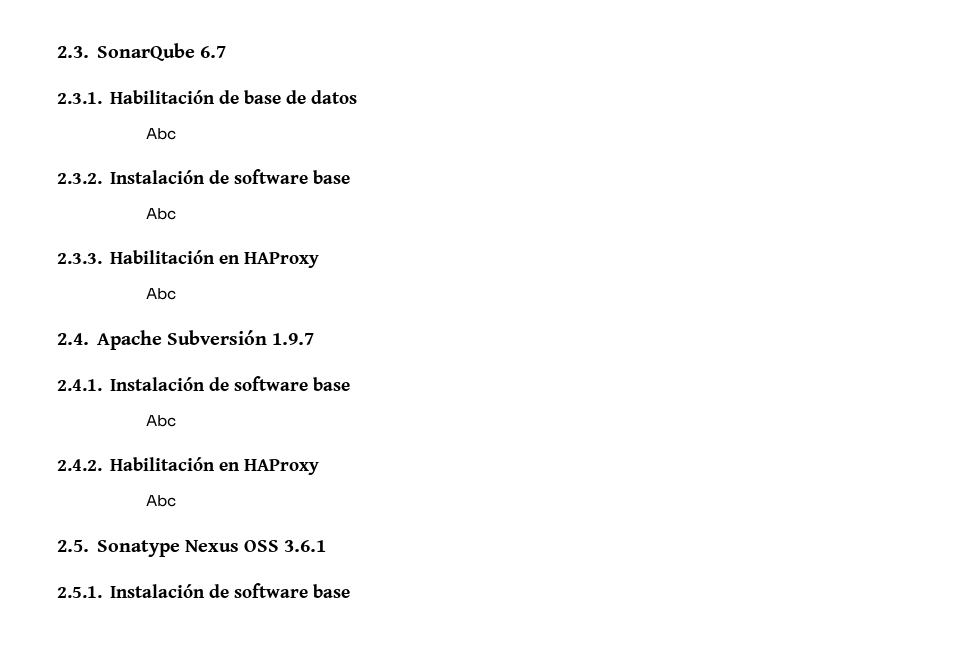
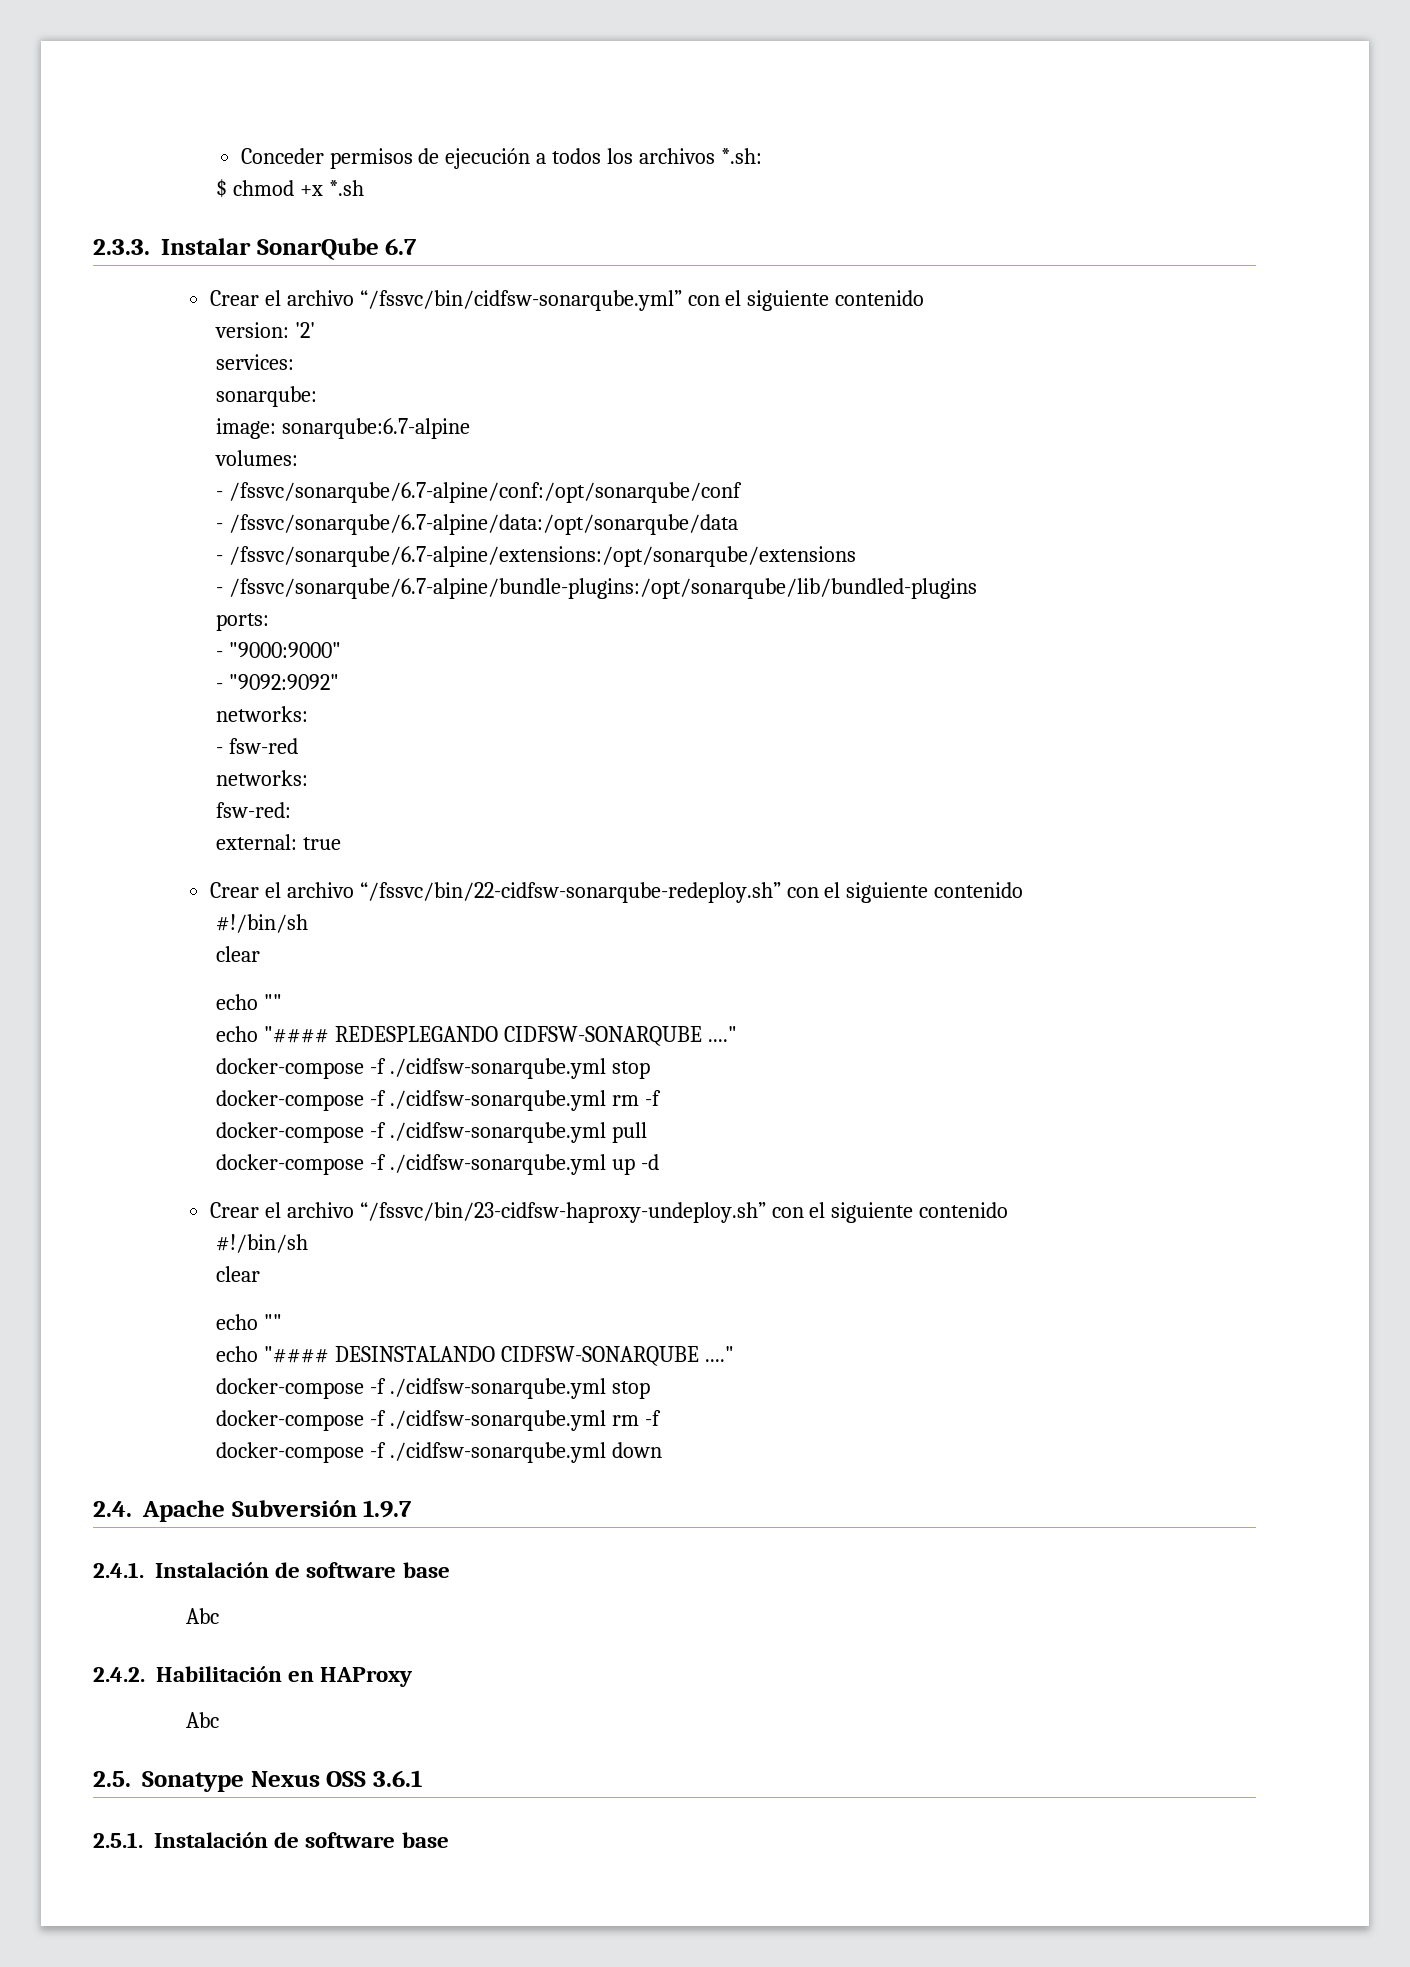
- 2.3. SonarQube 6.7
- 2.3.1. Habilitación de base de datos
- Abc
- 2.3.2. Instalación de software base
- Abc
- 2.3.3. Habilitación en HAProxy
- Abc
+ Conceder permisos de ejecución a todos los archivos *.sh:
+ $ chmod +x *.sh
+ 2.3.3. Instalar SonarQube 6.7
+ Crear el archivo “/fssvc/bin/cidfsw-sonarqube.yml” con el siguiente contenido
+ version: '2'
+ services:
+ sonarqube:
+ image: sonarqube:6.7-alpine
+ volumes:
+ - /fssvc/sonarqube/6.7-alpine/conf:/opt/sonarqube/conf
+ - /fssvc/sonarqube/6.7-alpine/data:/opt/sonarqube/data
+ - /fssvc/sonarqube/6.7-alpine/extensions:/opt/sonarqube/extensions
+ - /fssvc/sonarqube/6.7-alpine/bundle-plugins:/opt/sonarqube/lib/bundled-plugins
+ ports:
+ - "9000:9000"
+ - "9092:9092"
+ networks:
+ - fsw-red
+ networks:
+ fsw-red:
+ external: true
+ Crear el archivo “/fssvc/bin/22-cidfsw-sonarqube-redeploy.sh” con el siguiente contenido
+ #!/bin/sh
+ clear
+ echo ""
+ echo "#### REDESPLEGANDO CIDFSW-SONARQUBE ...."
+ docker-compose -f ./cidfsw-sonarqube.yml stop
+ docker-compose -f ./cidfsw-sonarqube.yml rm -f
+ docker-compose -f ./cidfsw-sonarqube.yml pull
+ docker-compose -f ./cidfsw-sonarqube.yml up -d
+ Crear el archivo “/fssvc/bin/23-cidfsw-haproxy-undeploy.sh” con el siguiente contenido
+ #!/bin/sh
+ clear
+ echo ""
+ echo "#### DESINSTALANDO CIDFSW-SONARQUBE ...."
+ docker-compose -f ./cidfsw-sonarqube.yml stop
+ docker-compose -f ./cidfsw-sonarqube.yml rm -f
+ docker-compose -f ./cidfsw-sonarqube.yml down

